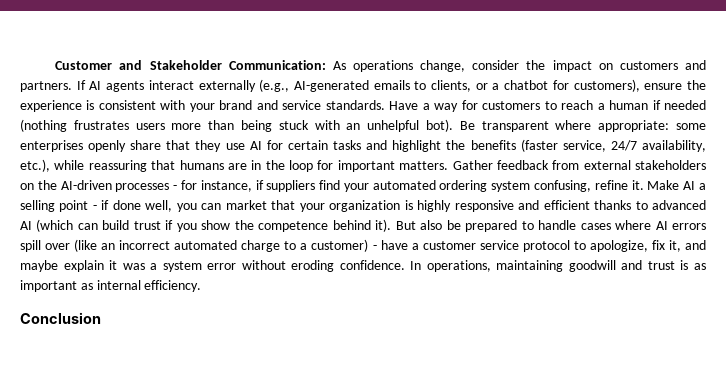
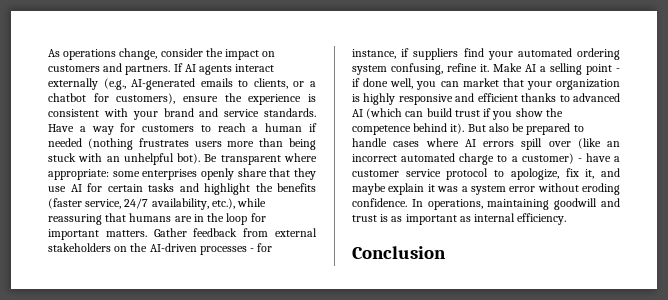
- Customer and Stakeholder Communication: As operations change, consider the impact on customers and partners.
+ As operations change, consider the impact on customers and partners.

